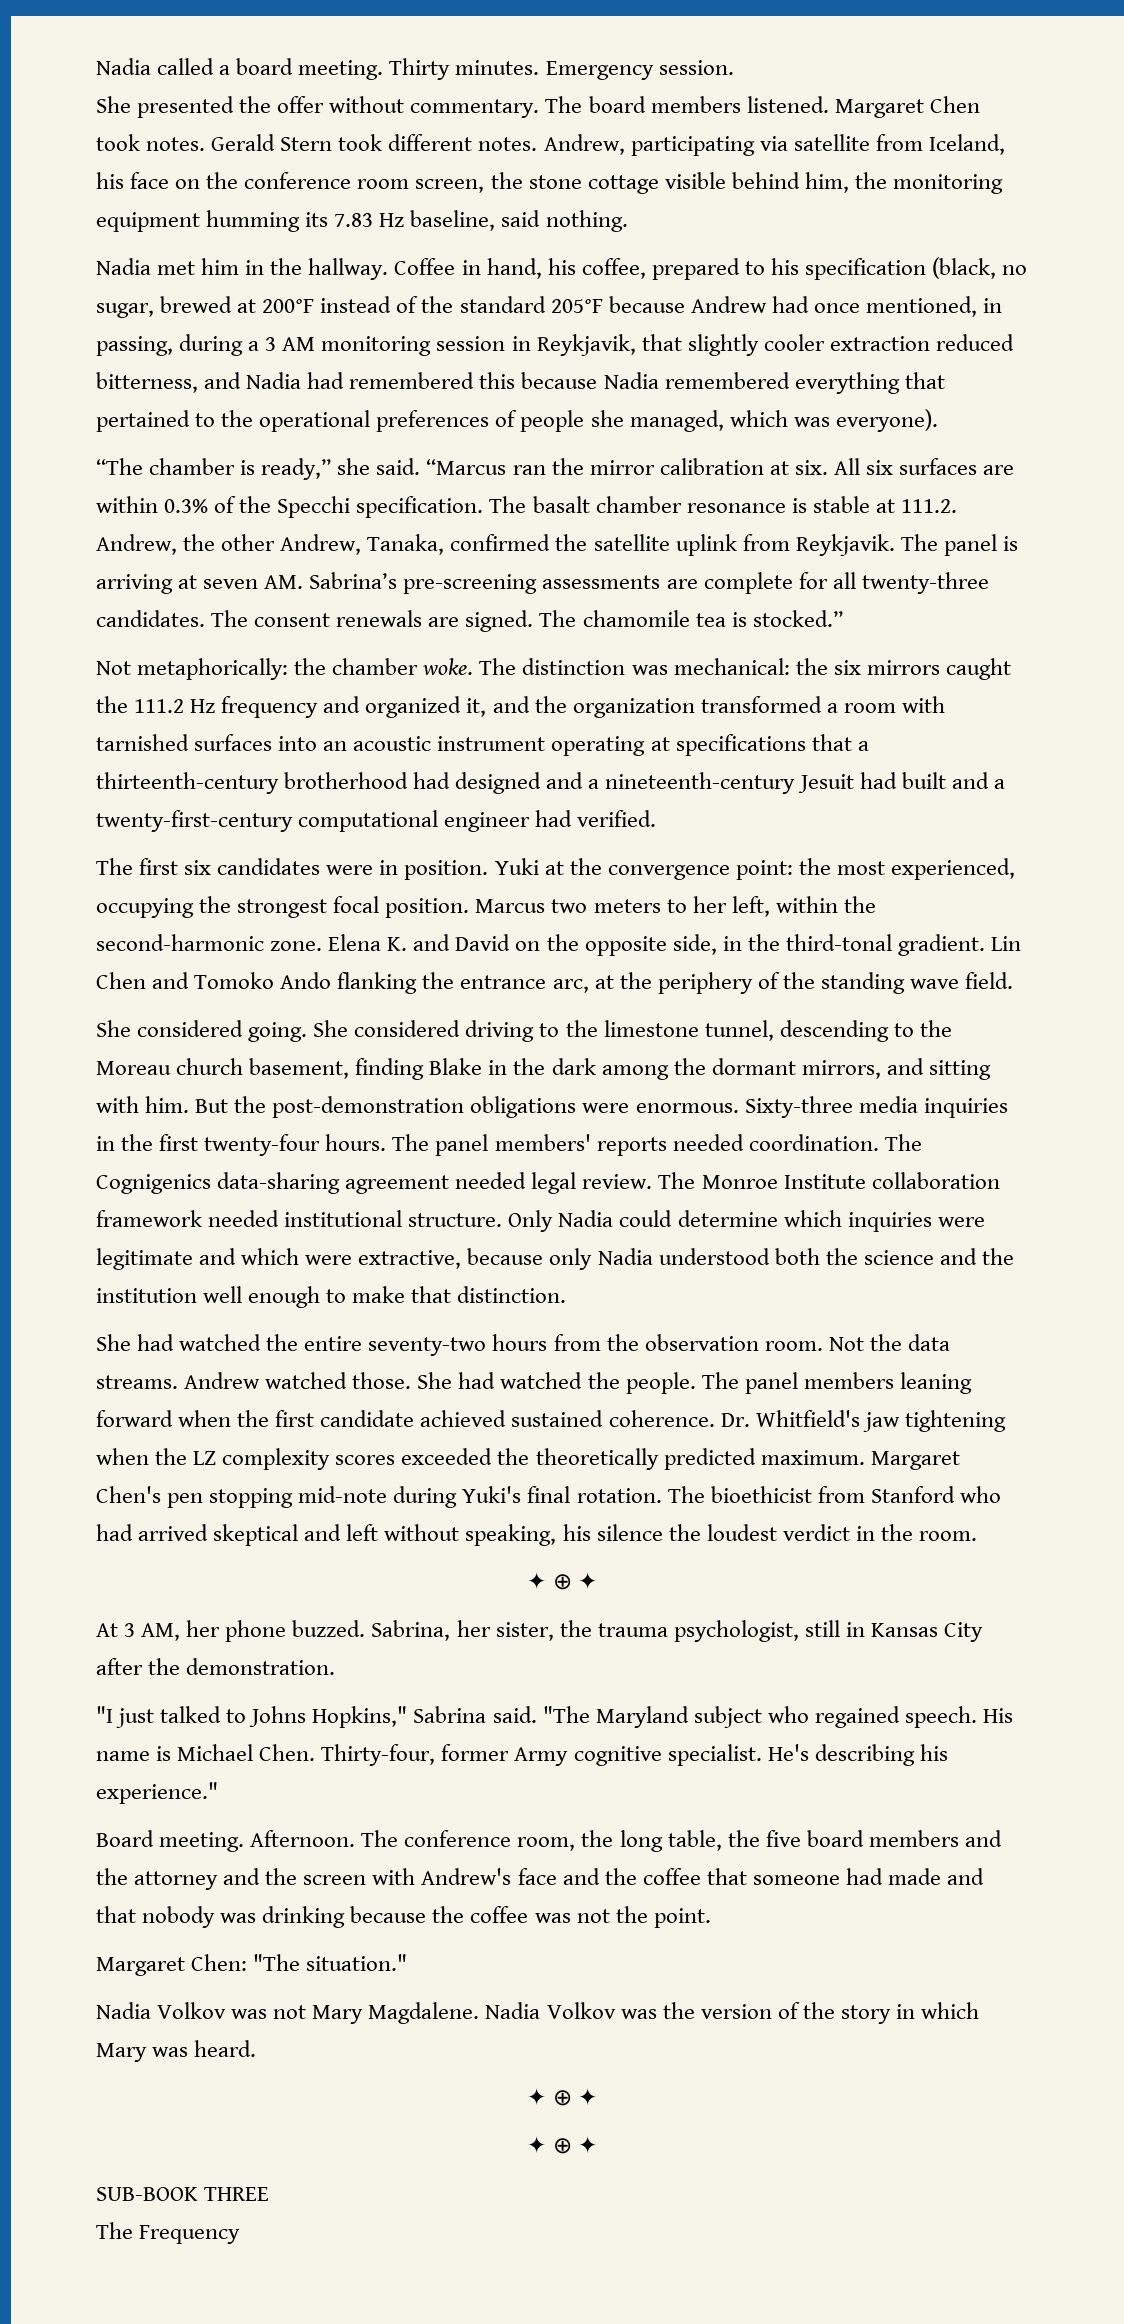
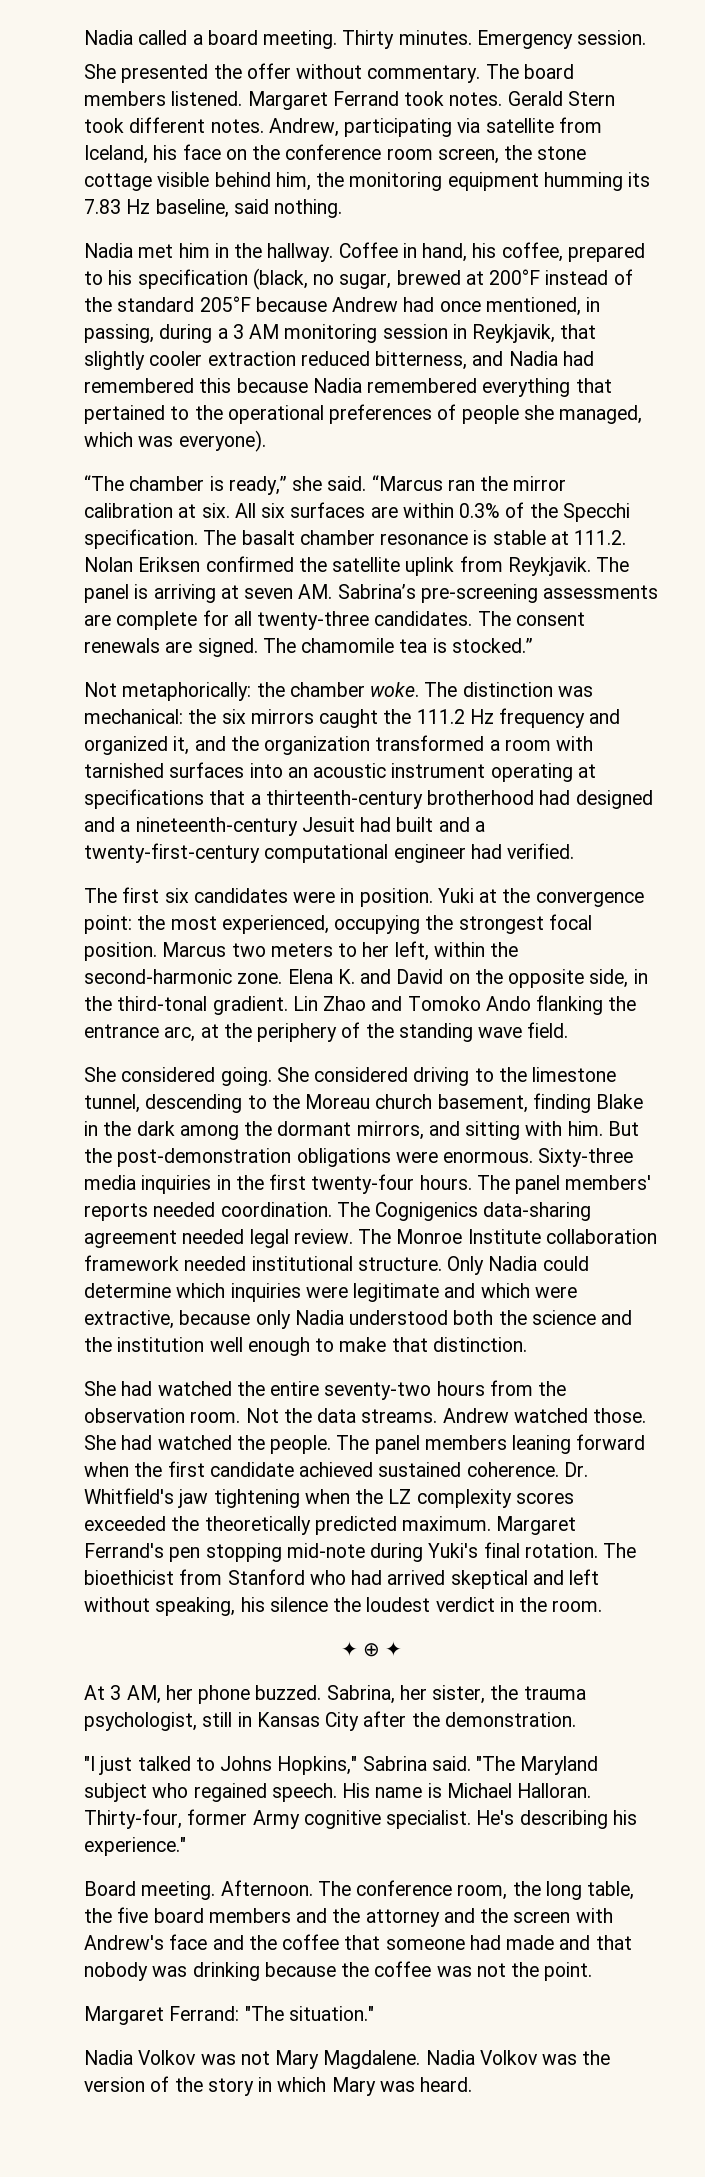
- Margaret Chen took notes.
+ Margaret Ferrand took notes.
- The basalt chamber resonance is stable at 111.2. Andrew, the other Andrew, Tanaka, confirmed the satellite uplink from Reykjavik.
+ The basalt chamber resonance is stable at 111.2. Nolan Eriksen confirmed the satellite uplink from Reykjavik.
- Lin Chen and Tomoko Ando flanking the entrance arc, at the periphery of the standing wave field.
+ Lin Zhao and Tomoko Ando flanking the entrance arc, at the periphery of the standing wave field.
- Margaret Chen's pen stopping mid-note during Yuki's final rotation.
+ Margaret Ferrand's pen stopping mid-note during Yuki's final rotation.
- His name is Michael Chen.
+ His name is Michael Halloran.
- Margaret Chen: "The situation."
+ Margaret Ferrand: "The situation."
  Nadia Volkov was the version of the story in which Mary was heard.
- ✦ ⊕ ✦
- ✦ ⊕ ✦
- SUB-BOOK THREE
- The Frequency

